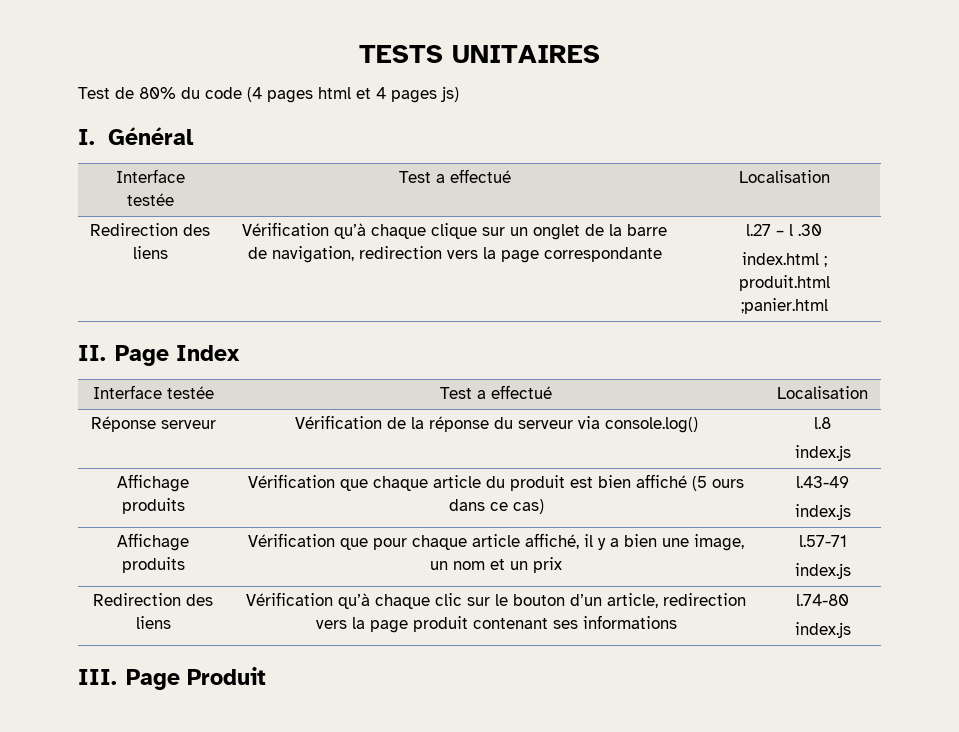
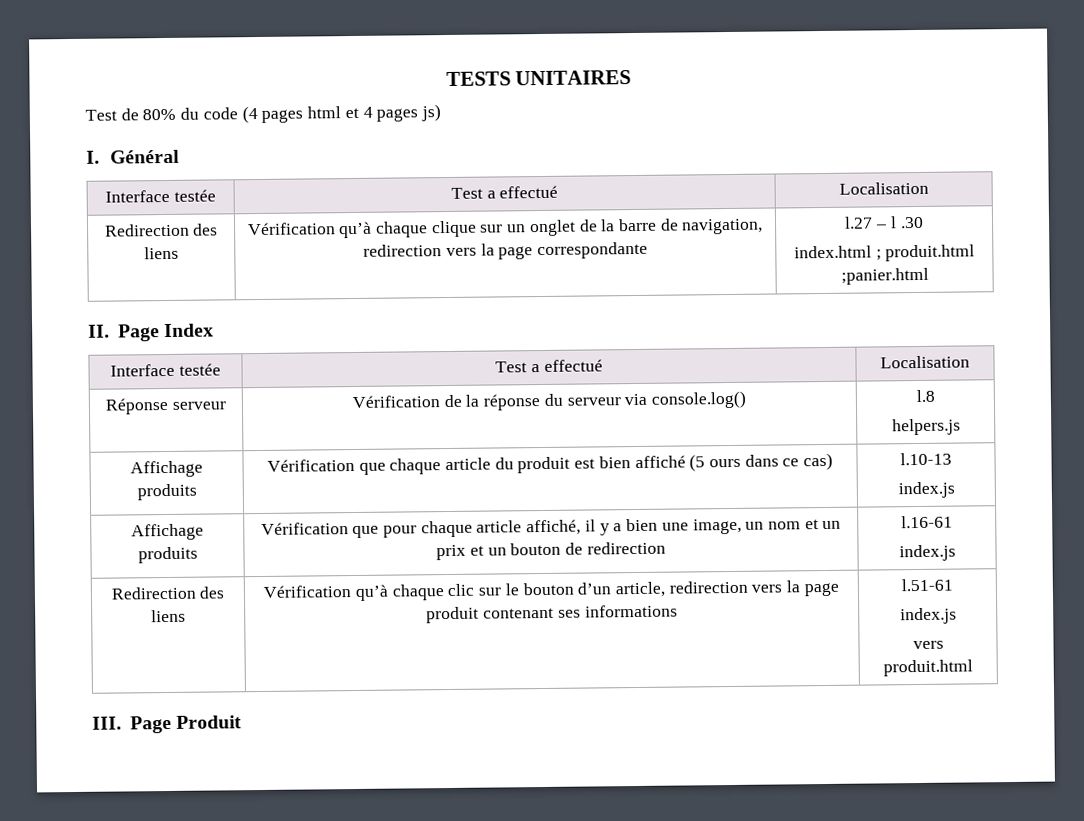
  Réponse serveur | Vérification de la réponse du serveur via console.log() | l.8
- index.js
+ helpers.js
- Affichage produits | Vérification que chaque article du produit est bien affiché (5 ours dans ce cas) | l.43-49
+ Affichage produits | Vérification que chaque article du produit est bien affiché (5 ours dans ce cas) | l.10-13
- Affichage produits | Vérification que pour chaque article affiché, il y a bien une image, un nom et un prix | l.57-71
+ Affichage produits | Vérification que pour chaque article affiché, il y a bien une image, un nom et un prix et un bouton de redirection | l.16-61
- Redirection des liens | Vérification qu’à chaque clic sur le bouton d’un article, redirection vers la page produit contenant ses informations | l.74-80
+ Redirection des liens | Vérification qu’à chaque clic sur le bouton d’un article, redirection vers la page produit contenant ses informations | l.51-61
  index.js
+ vers produit.html

